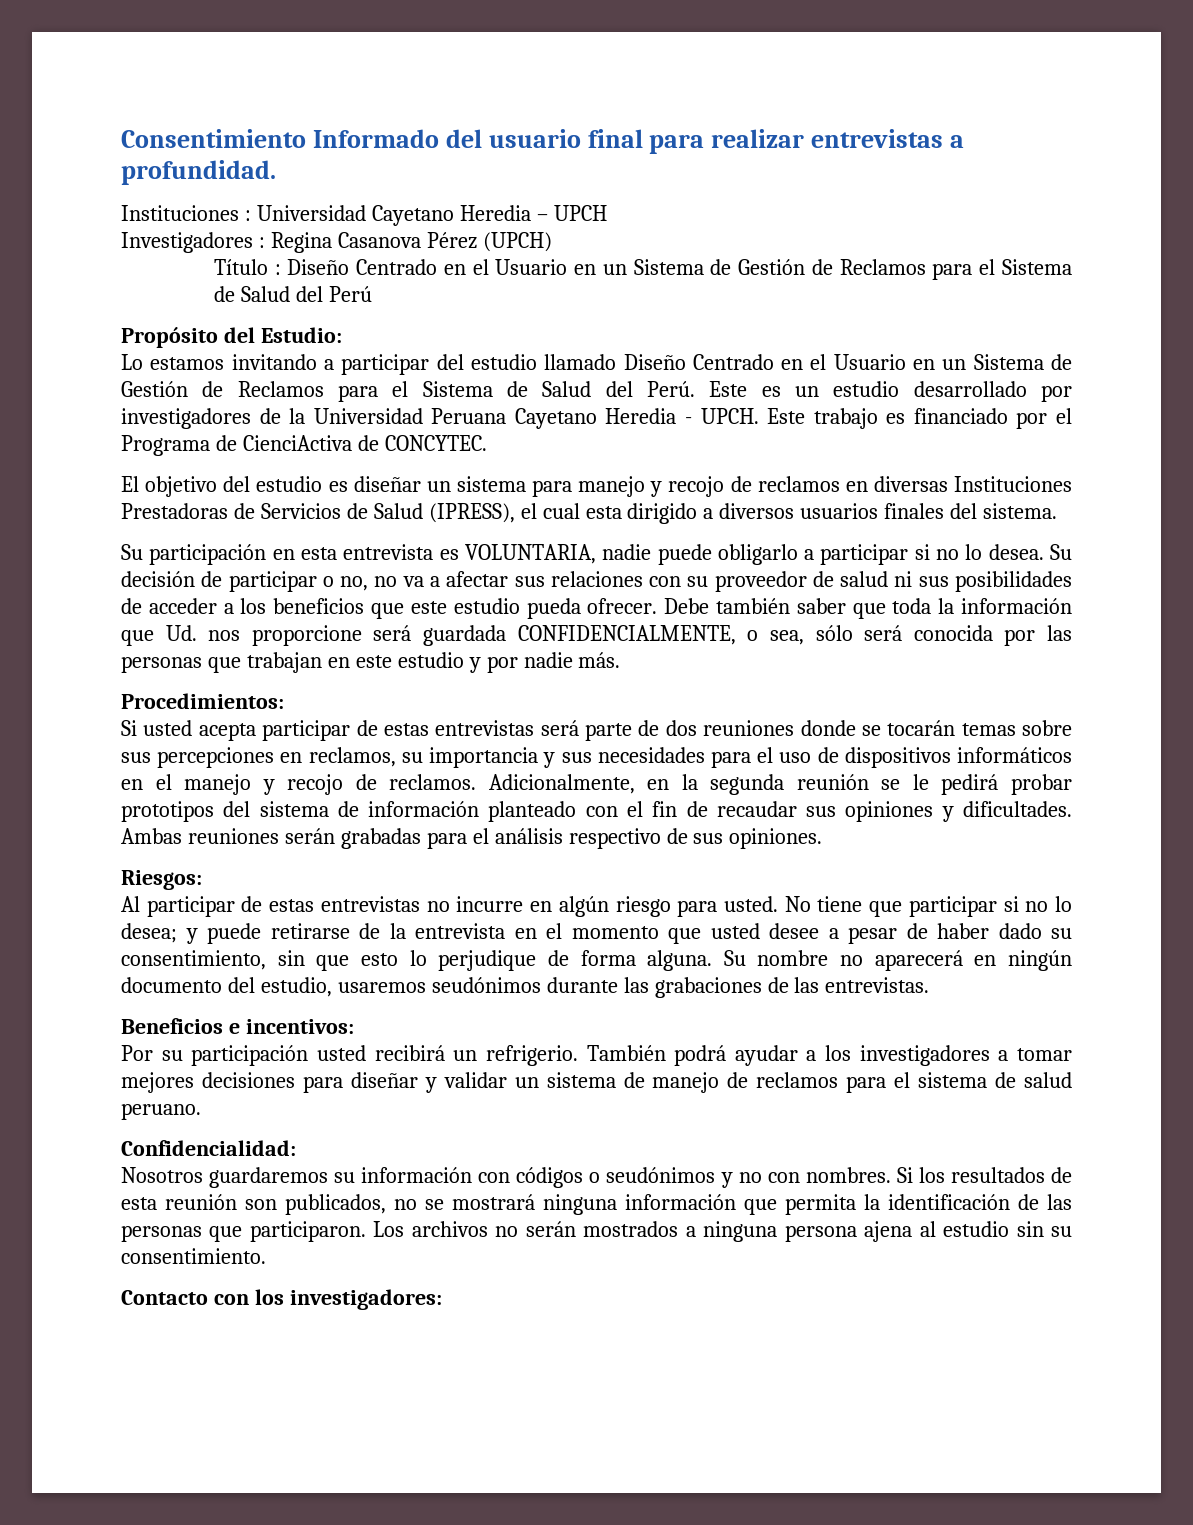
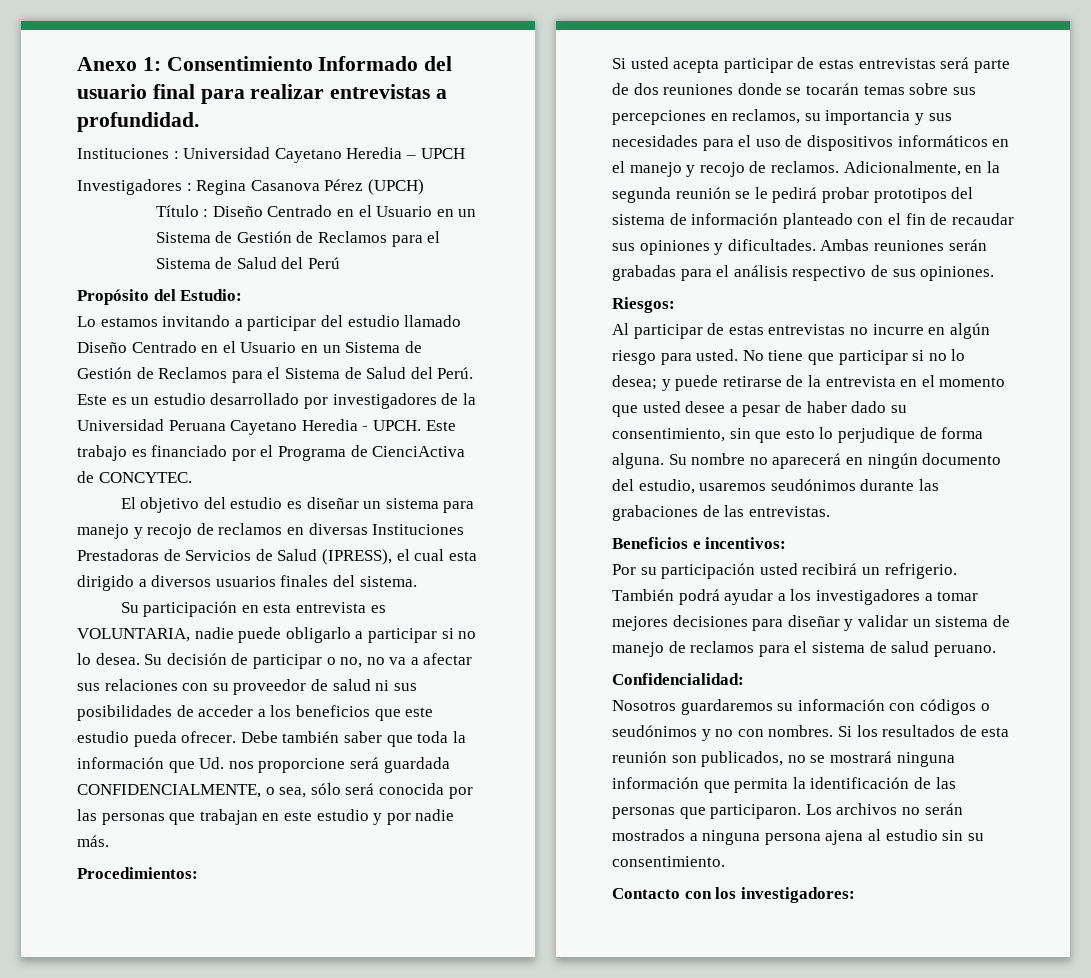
- Consentimiento Informado del usuario final para realizar entrevistas a profundidad.
+ Anexo 1: Consentimiento Informado del usuario final para realizar entrevistas a profundidad.

